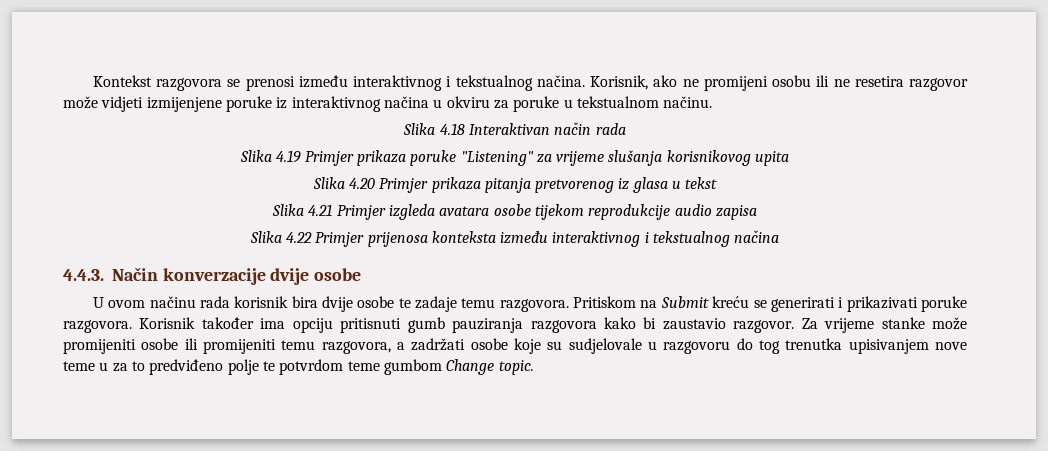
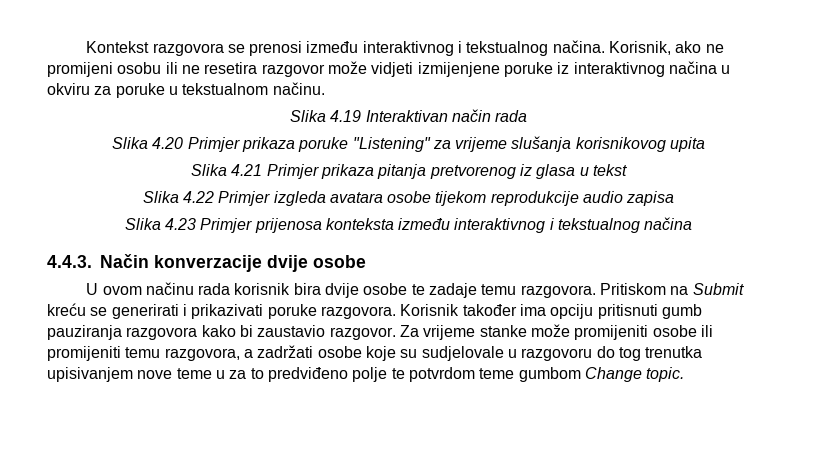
- Slika 4.18 Interaktivan način rada
+ Slika 4.19 Interaktivan način rada
- Slika 4.19 Primjer prikaza poruke "Listening" za vrijeme slušanja korisnikovog upita
+ Slika 4.20 Primjer prikaza poruke "Listening" za vrijeme slušanja korisnikovog upita
- Slika 4.20 Primjer prikaza pitanja pretvorenog iz glasa u tekst
+ Slika 4.21 Primjer prikaza pitanja pretvorenog iz glasa u tekst
- Slika 4.21 Primjer izgleda avatara osobe tijekom reprodukcije audio zapisa
+ Slika 4.22 Primjer izgleda avatara osobe tijekom reprodukcije audio zapisa
- Slika 4.22 Primjer prijenosa konteksta između interaktivnog i tekstualnog načina
+ Slika 4.23 Primjer prijenosa konteksta između interaktivnog i tekstualnog načina

